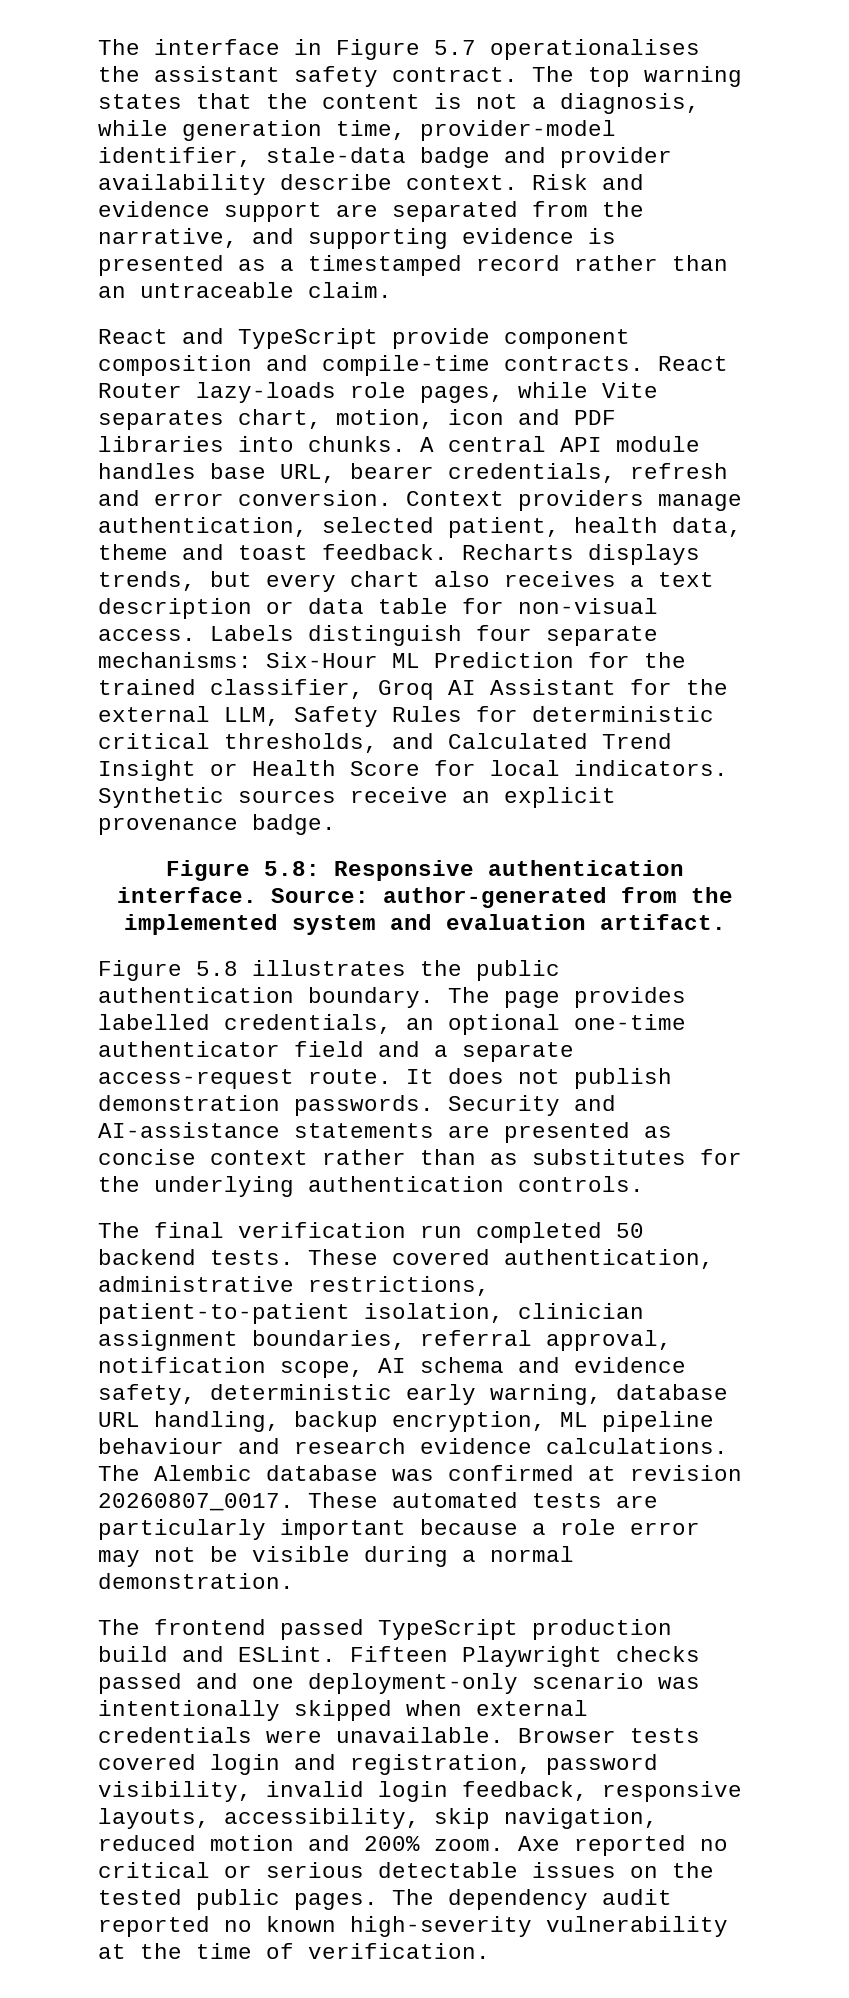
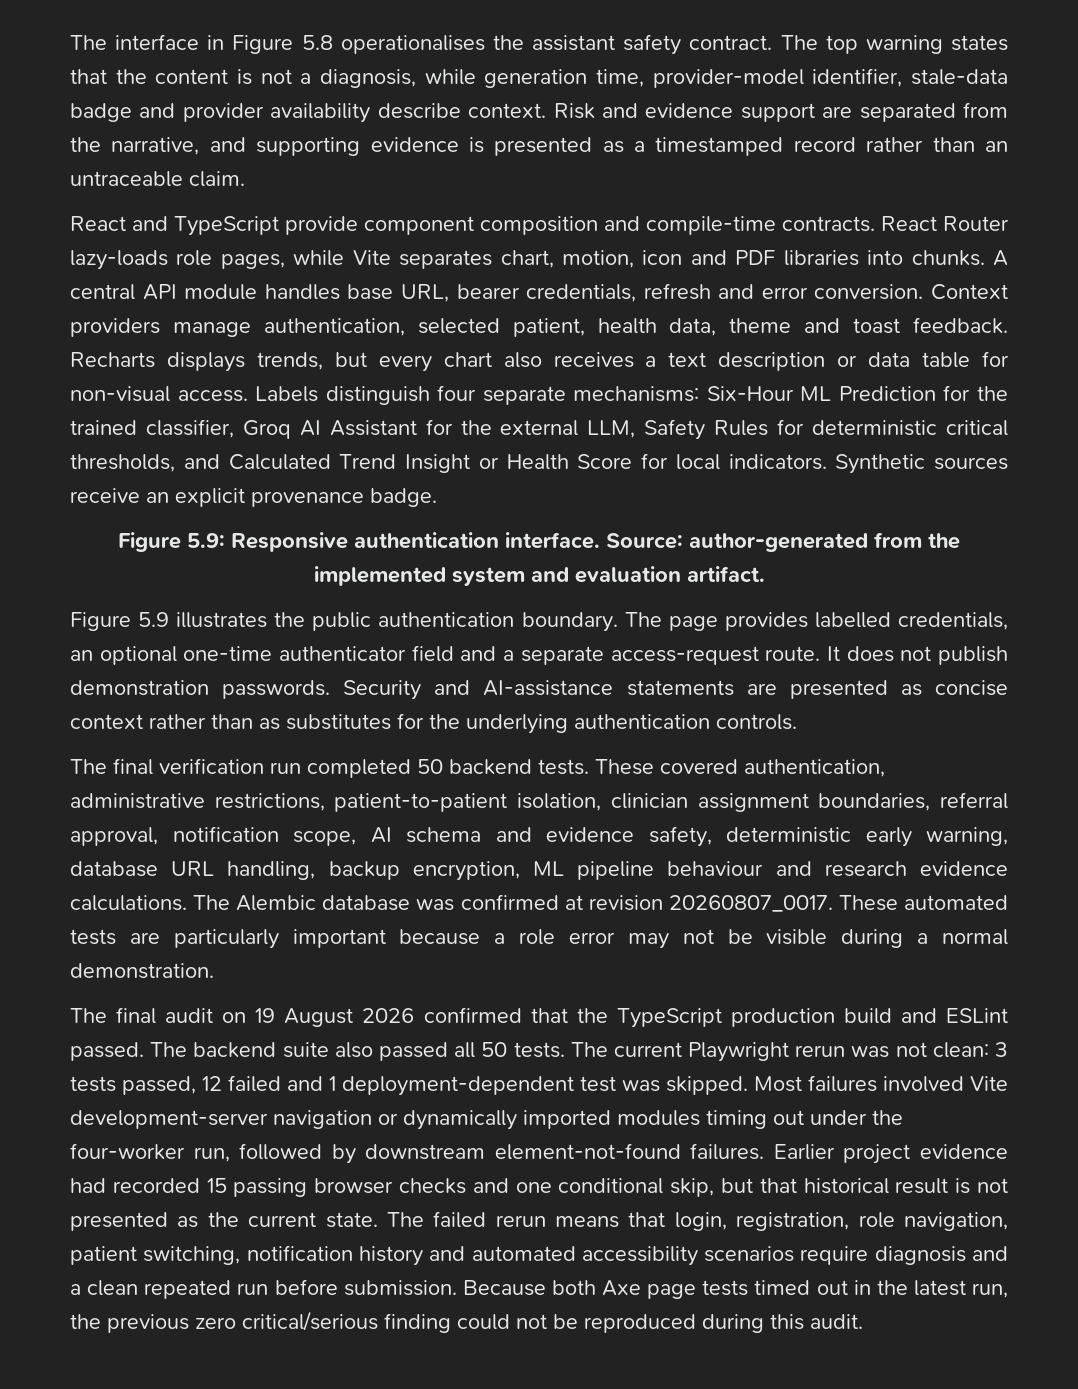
- The interface in Figure 5.7 operationalises the assistant safety contract.
+ The interface in Figure 5.8 operationalises the assistant safety contract.
- Figure 5.8: Responsive authentication interface.
+ Figure 5.9: Responsive authentication interface.
- Figure 5.8 illustrates the public authentication boundary.
+ Figure 5.9 illustrates the public authentication boundary.
- The frontend passed TypeScript production build and ESLint. Fifteen Playwright checks passed and one deployment-only scenario was intentionally skipped when external credentials were unavailable. Browser tests covered login and registration, password visibility, invalid login feedback, responsive layouts, accessibility, skip navigation, reduced motion and 200% zoom. Axe reported no critical or serious detectable issues on the tested public pages. The dependency audit reported no known high-severity vulnerability at the time of verification.
+ The final audit on 19 August 2026 confirmed that the TypeScript production build and ESLint passed. The backend suite also passed all 50 tests. The current Playwright rerun was not clean: 3 tests passed, 12 failed and 1 deployment-dependent test was skipped. Most failures involved Vite development-server navigation or dynamically imported modules timing out under the four-worker run, followed by downstream element-not-found failures. Earlier project evidence had recorded 15 passing browser checks and one conditional skip, but that historical result is not presented as the current state. The failed rerun means that login, registration, role navigation, patient switching, notification history and automated accessibility scenarios require diagnosis and a clean repeated run before submission. Because both Axe page tests timed out in the latest run, the previous zero critical/serious finding could not be reproduced during this audit.

